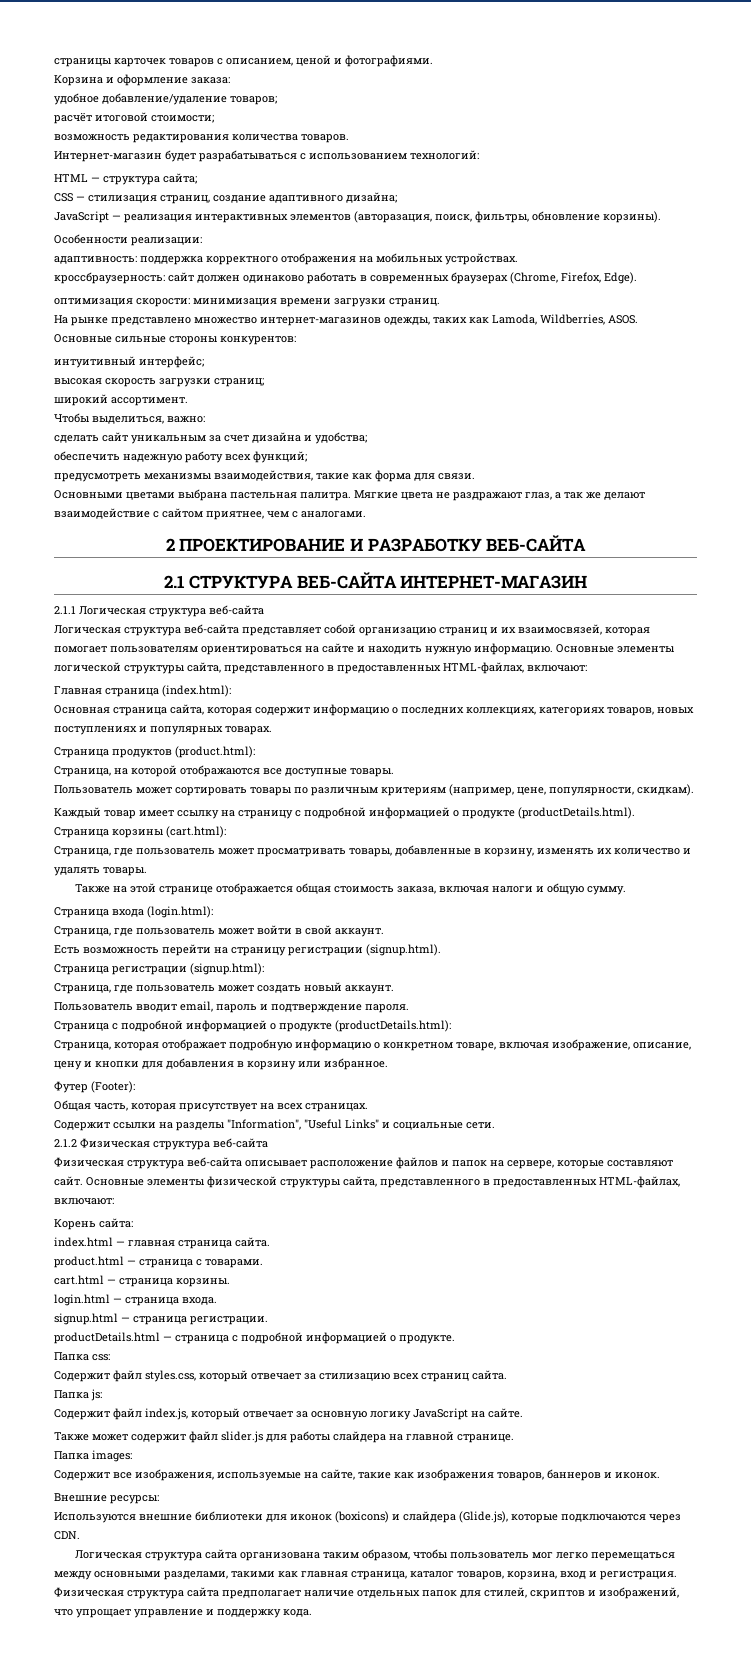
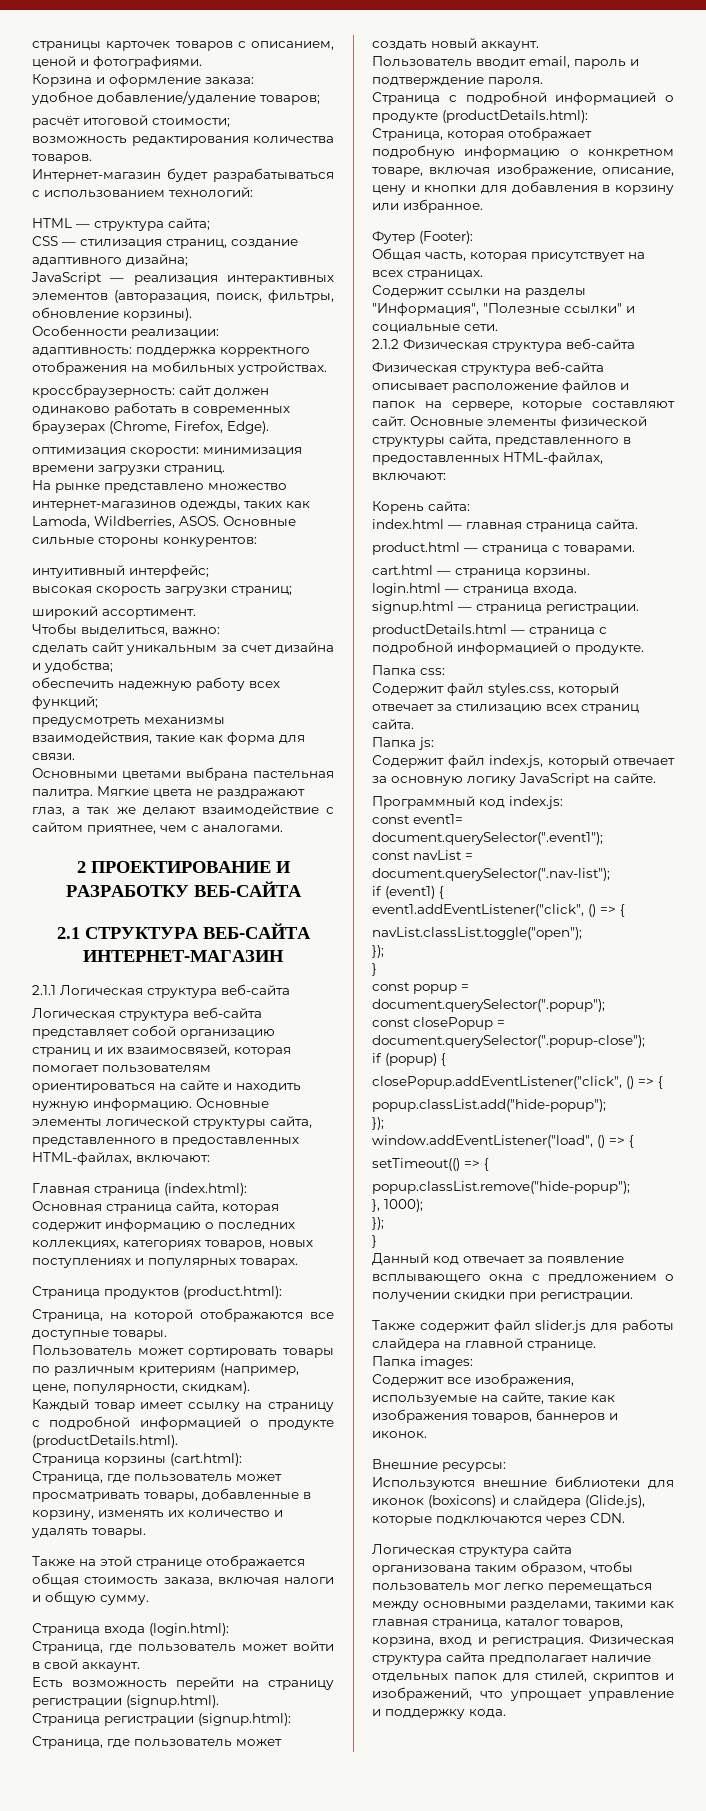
- Содержит ссылки на разделы "Information", "Useful Links" и социальные сети.
+ Содержит ссылки на разделы "Информация", "Полезные ссылки" и социальные сети.
- Также может содержит файл slider.js для работы слайдера на главной странице.
+ Программный код index.js:
+ const event1= document.querySelector(".event1");
+ const navList = document.querySelector(".nav-list");
+ if (event1) {
+ event1.addEventListener("click", () => {
+ navList.classList.toggle("open");
+ });
+ }
+ const popup = document.querySelector(".popup");
+ const closePopup = document.querySelector(".popup-close");
+ if (popup) {
+ closePopup.addEventListener("click", () => {
+ popup.classList.add("hide-popup");
+ });
+ window.addEventListener("load", () => {
+ setTimeout(() => {
+ popup.classList.remove("hide-popup");
+ }, 1000);
+ });
+ }
+ Данный код отвечает за появление всплывающего окна с предложением о получении скидки при регистрации.
+ Также содержит файл slider.js для работы слайдера на главной странице.

